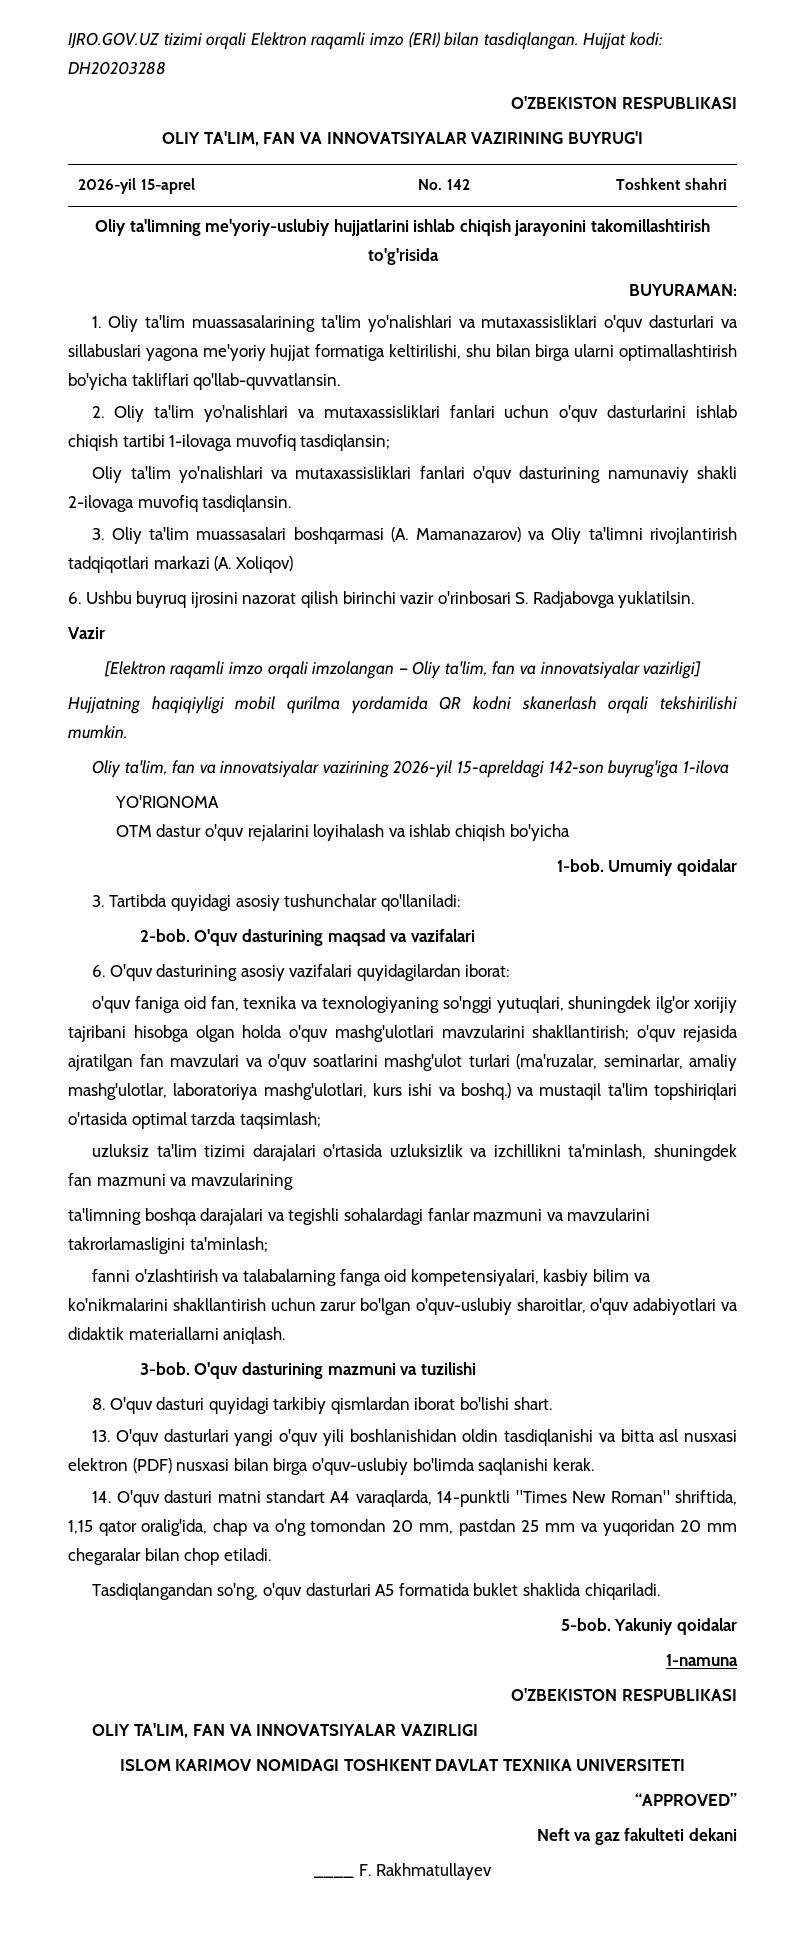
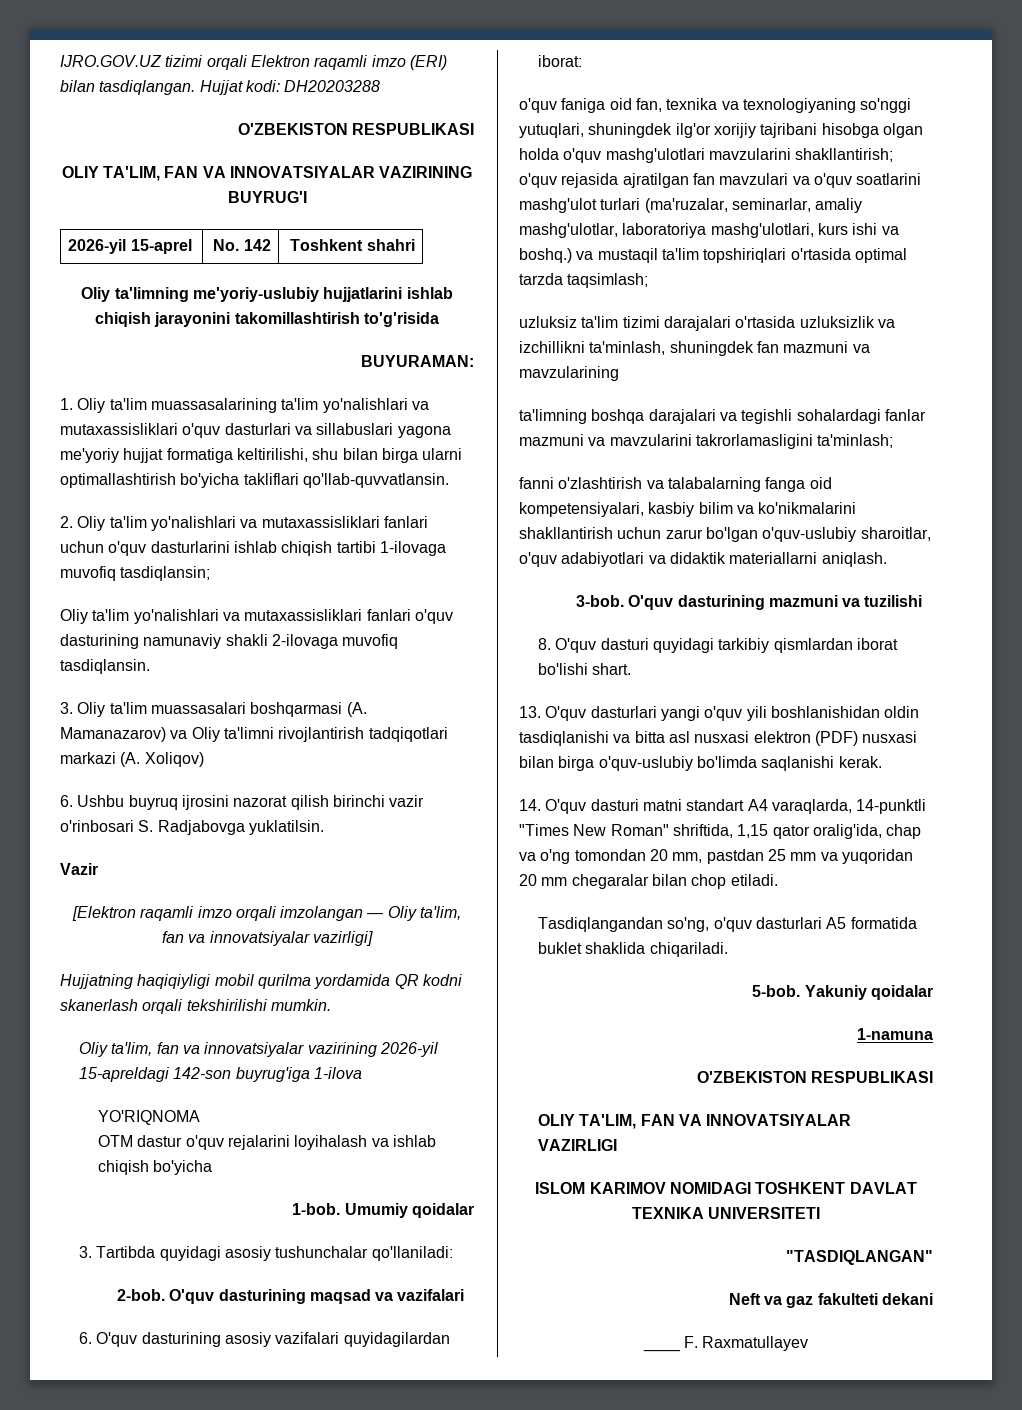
- “APPROVED”
+ "TASDIQLANGAN"
- ____ F. Rakhmatullayev
+ ____ F. Raxmatullayev

